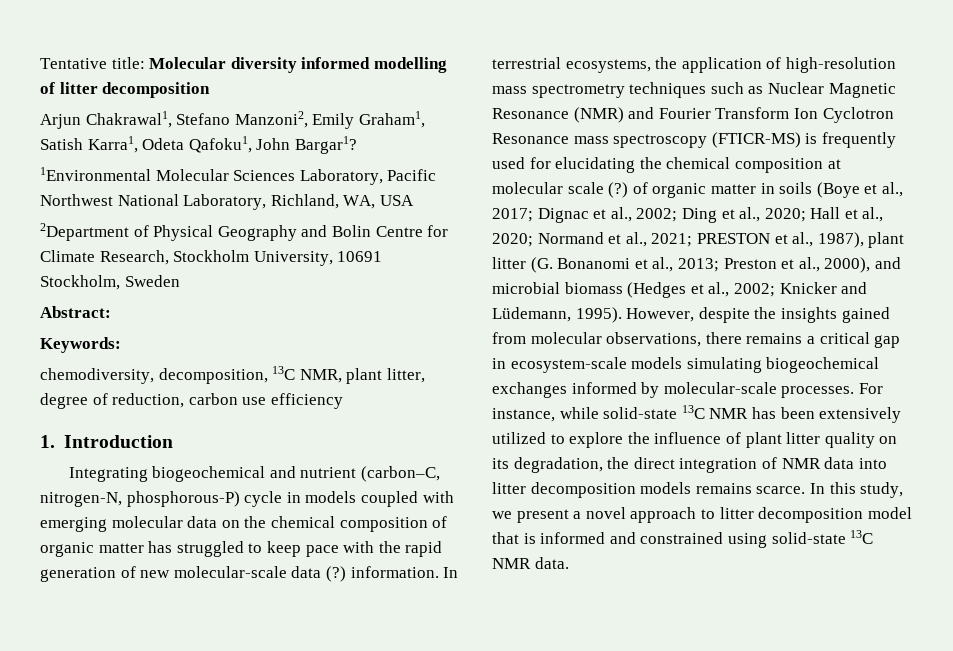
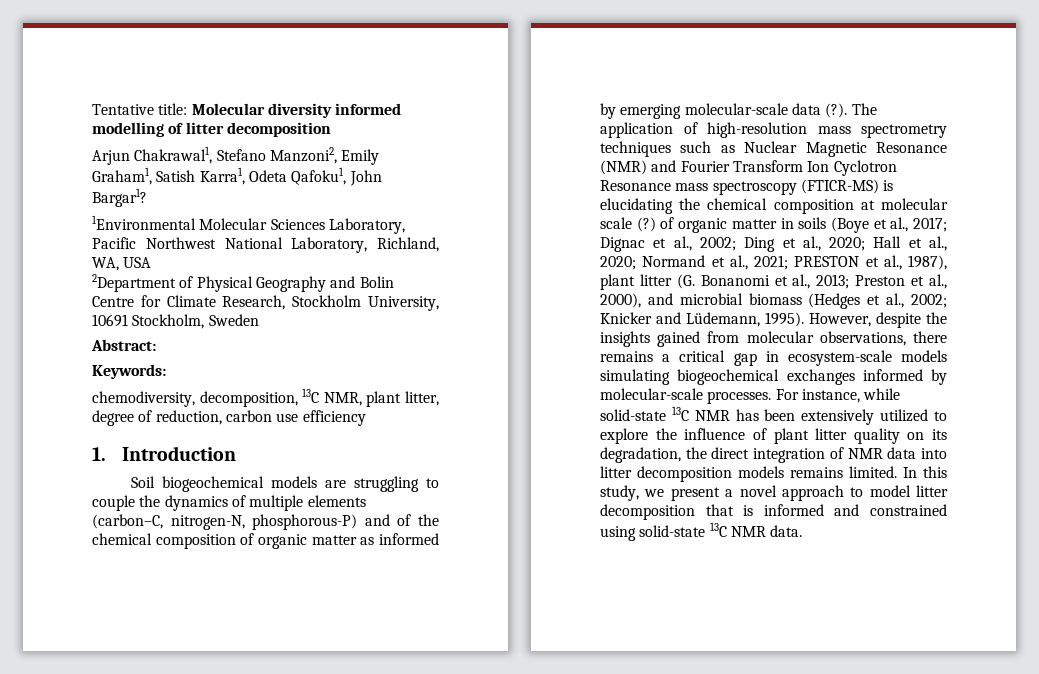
- Integrating biogeochemical and nutrient (carbon–C, nitrogen-N, phosphorous-P) cycle in models coupled with emerging molecular data on the chemical composition of organic matter has struggled to keep pace with the rapid generation of new molecular-scale data (?) information. In terrestrial ecosystems, the application of high-resolution mass spectrometry techniques such as Nuclear Magnetic Resonance (NMR) and Fourier Transform Ion Cyclotron Resonance mass spectroscopy (FTICR-MS) is frequently used for elucidating the chemical composition at molecular scale (?) of organic matter in soils (Boye et al., 2017;
+ Soil biogeochemical models are struggling to couple the dynamics of multiple elements (carbon–C, nitrogen-N, phosphorous-P) and of the chemical composition of organic matter as informed by emerging molecular-scale data (?). The application of high-resolution mass spectrometry techniques such as Nuclear Magnetic Resonance (NMR) and Fourier Transform Ion Cyclotron Resonance mass spectroscopy (FTICR-MS) is elucidating the chemical composition at molecular scale (?) of organic matter in soils (Boye et al., 2017;
- For instance, while solid-state 13C NMR has been extensively utilized to explore the influence of plant litter quality on its degradation, the direct integration of NMR data into litter decomposition models remains scarce.
+ For instance, while solid-state 13C NMR has been extensively utilized to explore the influence of plant litter quality on its degradation, the direct integration of NMR data into litter decomposition models remains limited.
- In this study, we present a novel approach to litter decomposition model that is informed and constrained using solid-state 13C NMR data.
+ In this study, we present a novel approach to model litter decomposition that is informed and constrained using solid-state 13C NMR data.

